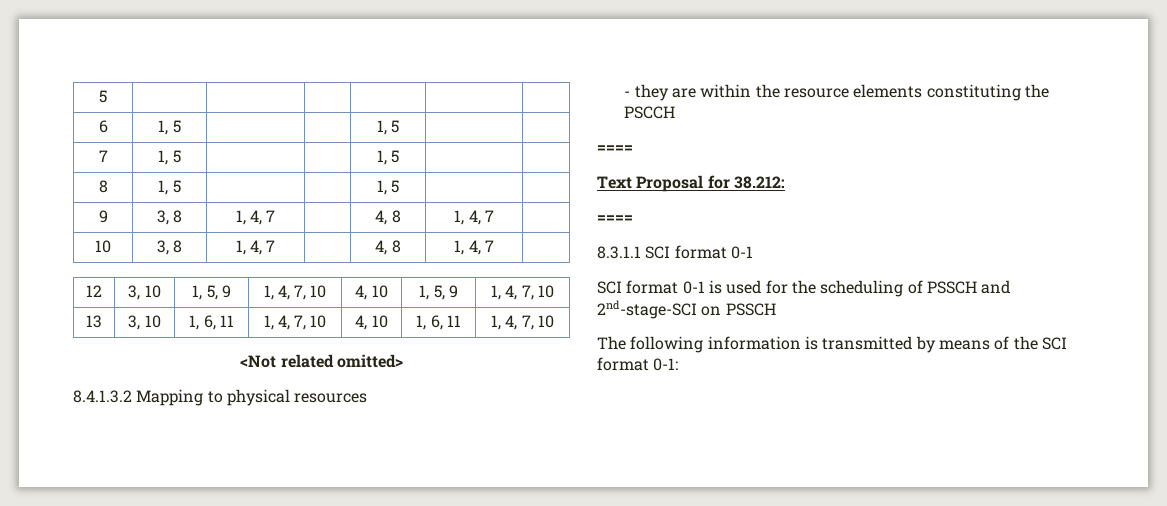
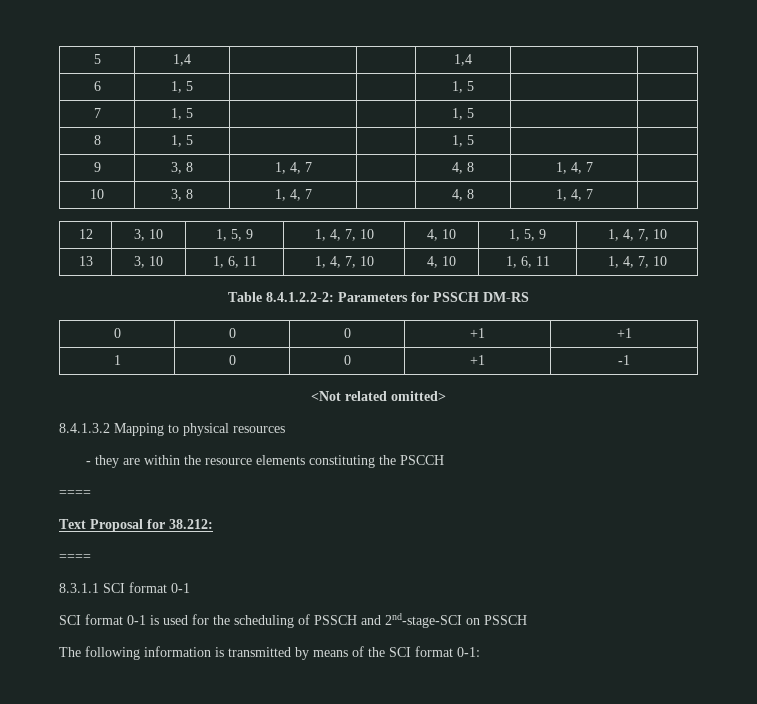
- 5 | | | | | |
+ 5 | 1,4 | | | 1,4 | |
+ Table 8.4.1.2.2-2: Parameters for PSSCH DM-RS
+ 0 | 0 | 0 | +1 | +1
+ 1 | 0 | 0 | +1 | -1

